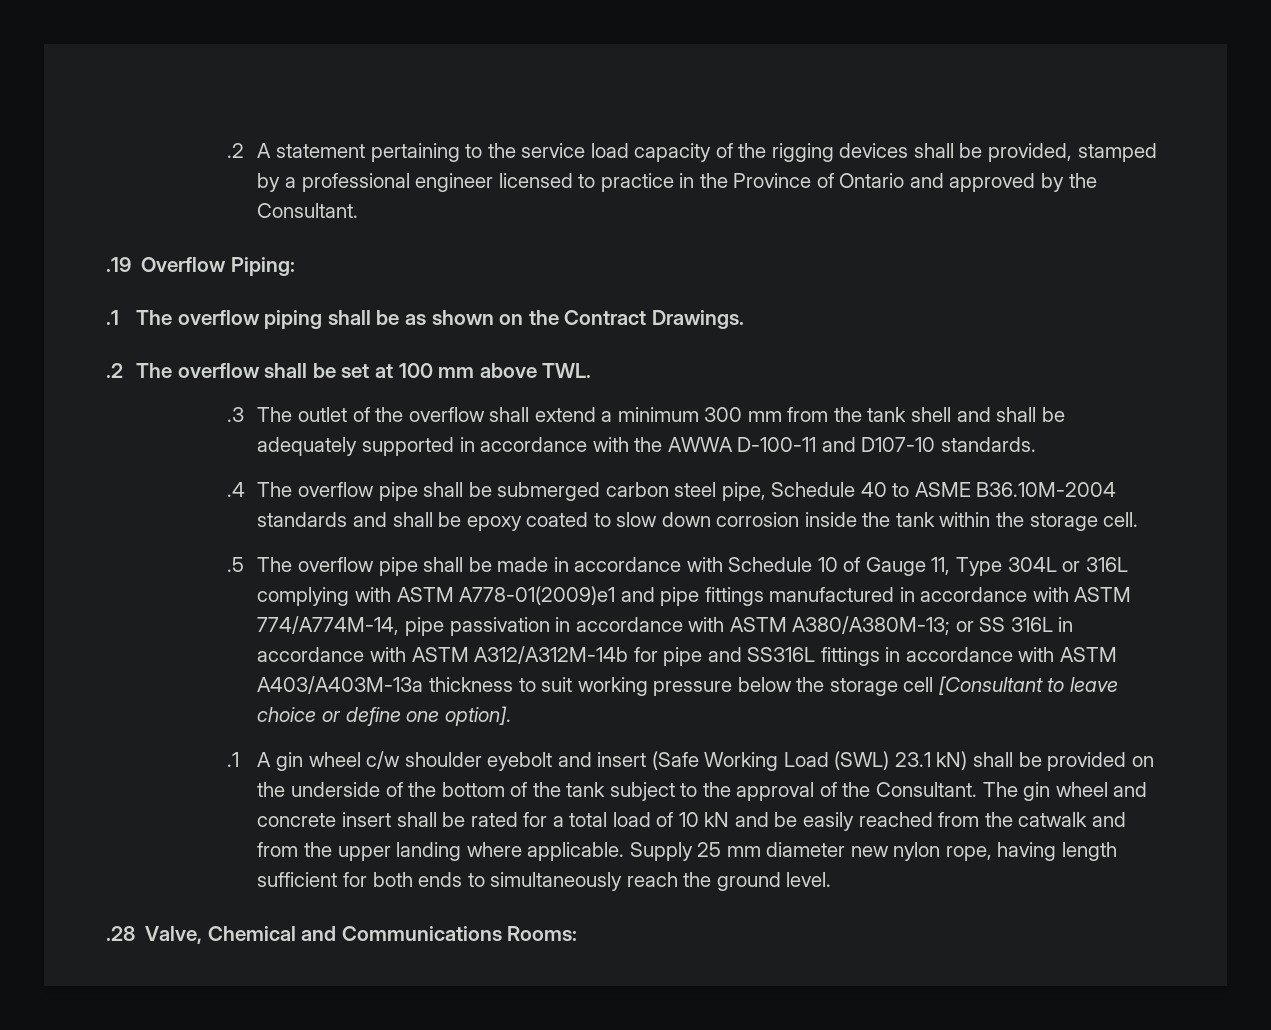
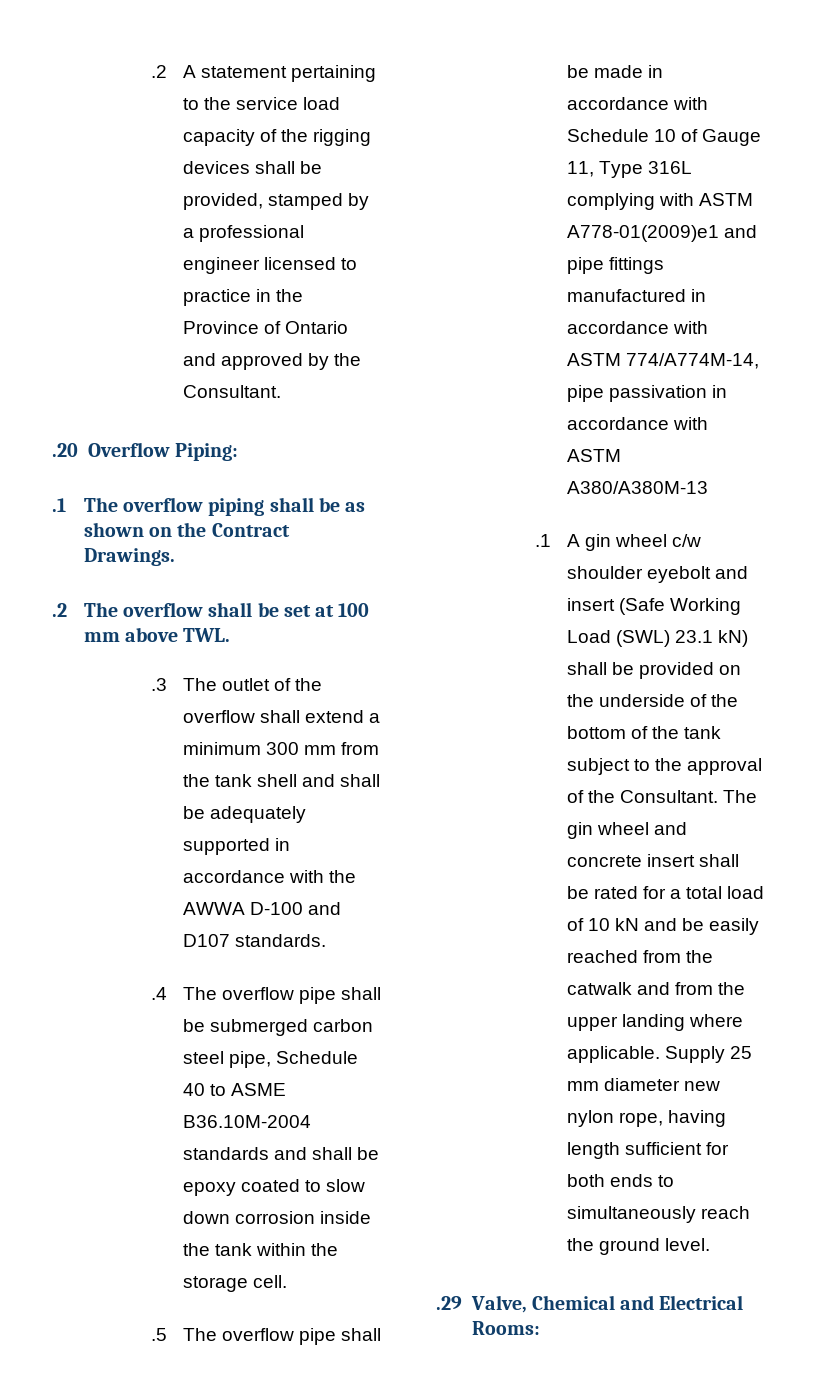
- .19 Overflow Piping:
+ .20 Overflow Piping:
- .3 The outlet of the overflow shall extend a minimum 300 mm from the tank shell and shall be adequately supported in accordance with the AWWA D-100-11 and D107-10 standards.
+ .3 The outlet of the overflow shall extend a minimum 300 mm from the tank shell and shall be adequately supported in accordance with the AWWA D-100 and D107 standards.
- .5 The overflow pipe shall be made in accordance with Schedule 10 of Gauge 11, Type 304L or 316L complying with ASTM A778-01(2009)e1 and pipe fittings manufactured in accordance with ASTM 774/A774M-14, pipe passivation in accordance with ASTM A380/A380M-13; or SS 316L in accordance with ASTM A312/A312M-14b for pipe and SS316L fittings in accordance with ASTM A403/A403M-13a thickness to suit working pressure below the storage cell [Consultant to leave choice or define one option].
+ .5 The overflow pipe shall be made in accordance with Schedule 10 of Gauge 11, Type 316L complying with ASTM A778-01(2009)e1 and pipe fittings manufactured in accordance with ASTM 774/A774M-14, pipe passivation in accordance with ASTM A380/A380M-13
- .28 Valve, Chemical and Communications Rooms:
+ .29 Valve, Chemical and Electrical Rooms:

